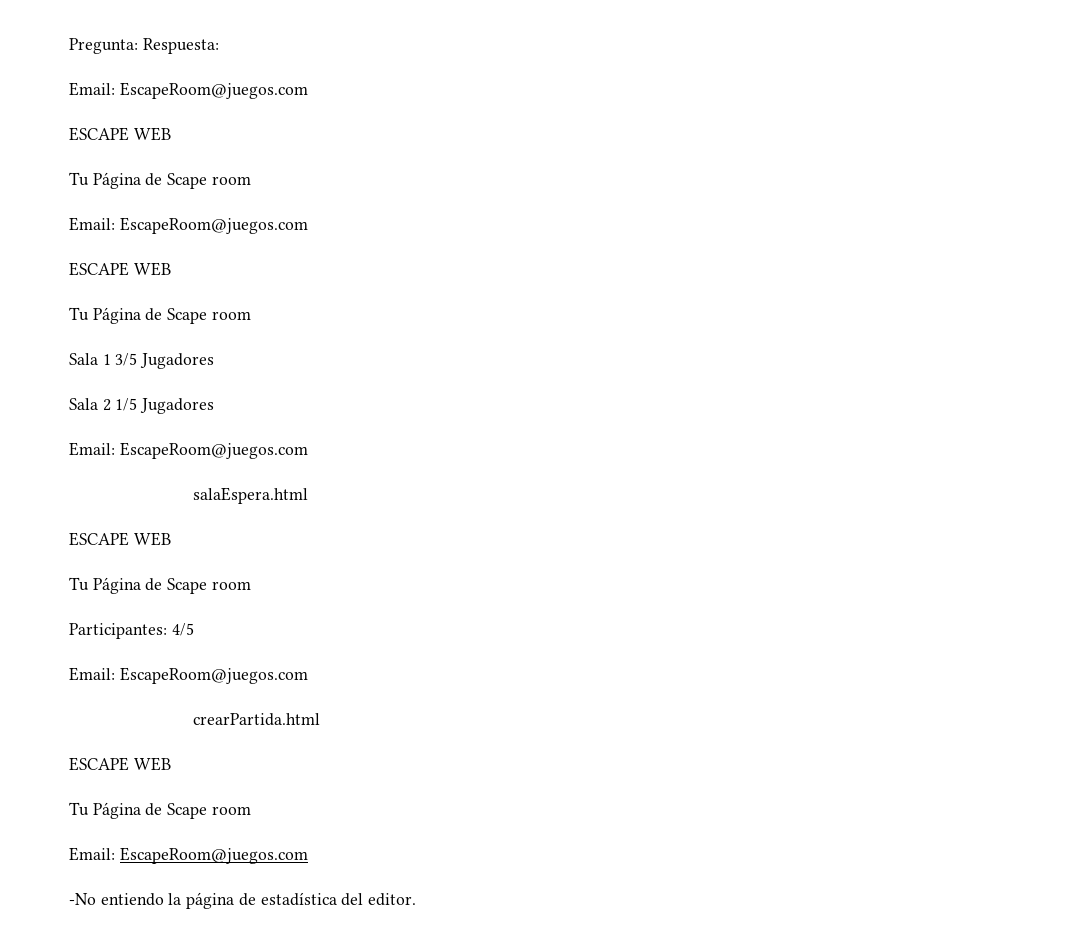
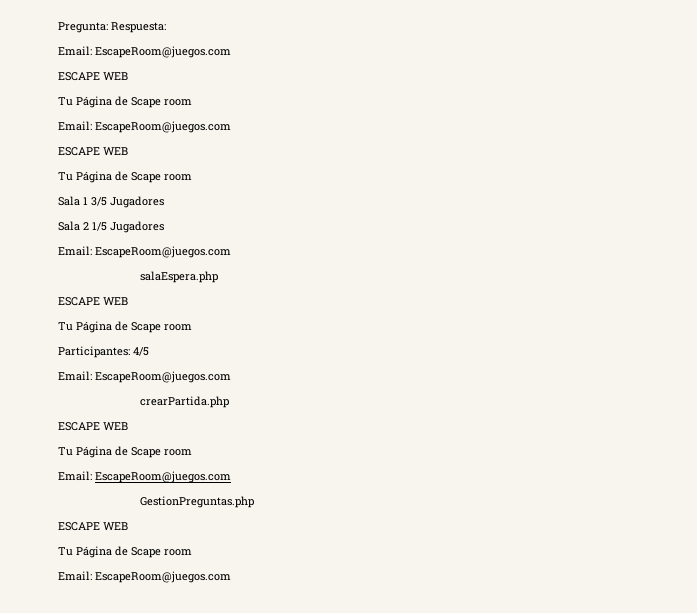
- salaEspera.html
+ salaEspera.php
- crearPartida.html
+ crearPartida.php
  ESCAPE WEB
  Tu Página de Scape room
  Email: EscapeRoom@juegos.com
- -No entiendo la página de estadística del editor.
+ GestionPreguntas.php
+ ESCAPE WEB
+ Tu Página de Scape room
+ Email: EscapeRoom@juegos.com

